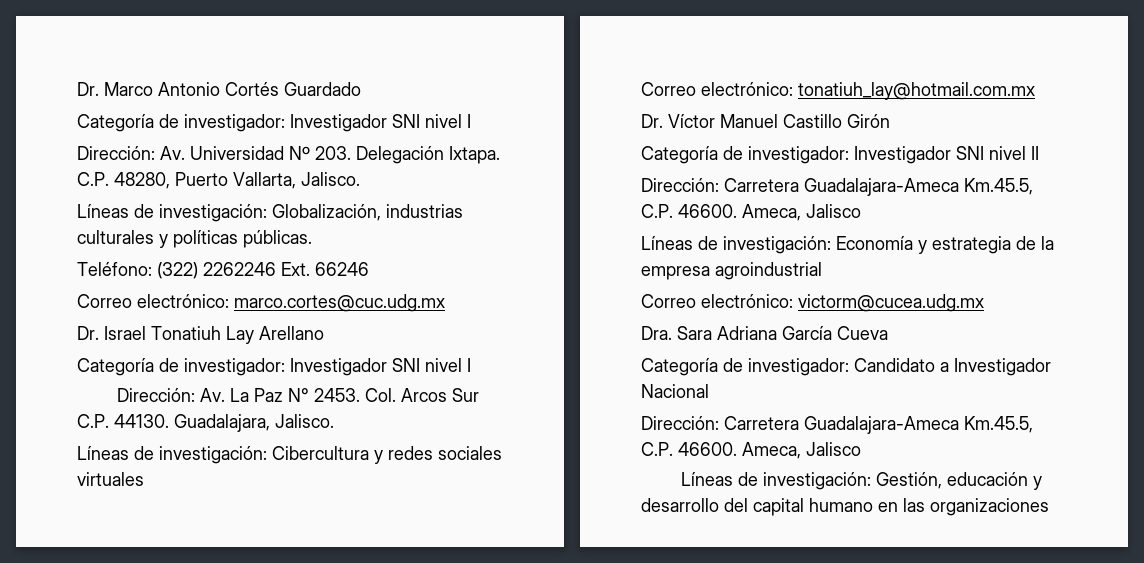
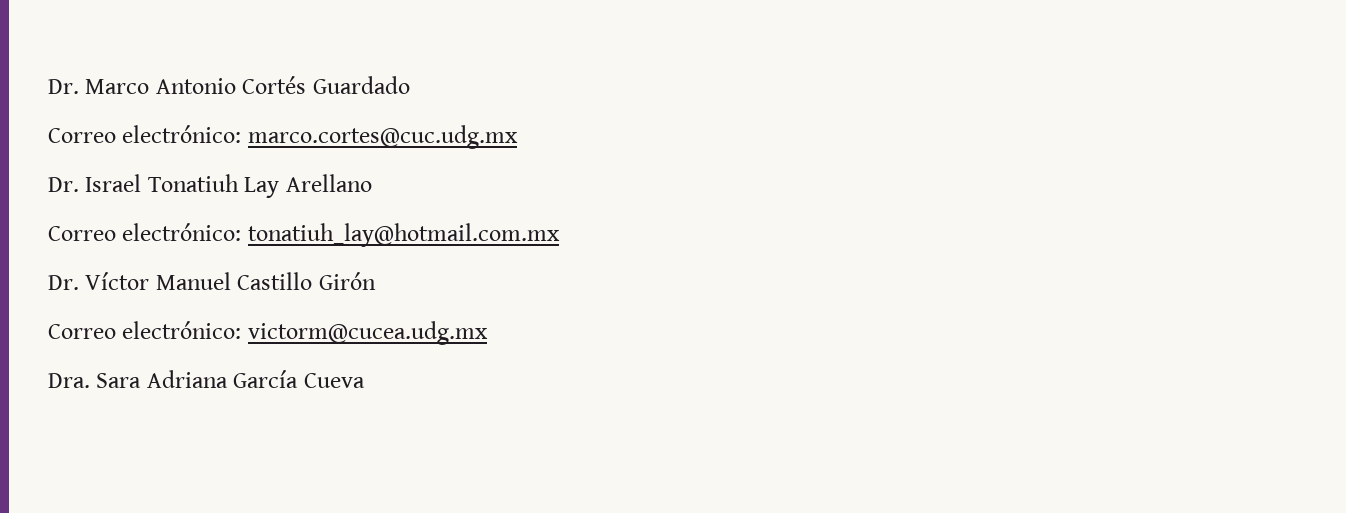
  Dr. Marco Antonio Cortés Guardado
- Categoría de investigador: Investigador SNI nivel I
- Dirección: Av. Universidad Nº 203. Delegación Ixtapa. C.P. 48280, Puerto Vallarta, Jalisco.
- Líneas de investigación: Globalización, industrias culturales y políticas públicas.
- Teléfono: (322) 2262246 Ext. 66246
  Dr. Israel Tonatiuh Lay Arellano
- Categoría de investigador: Investigador SNI nivel I
- Dirección: Av. La Paz N° 2453. Col. Arcos Sur C.P. 44130. Guadalajara, Jalisco.
- Líneas de investigación: Cibercultura y redes sociales virtuales
- Categoría de investigador: Investigador SNI nivel II
- Dirección: Carretera Guadalajara-Ameca Km.45.5, C.P. 46600. Ameca, Jalisco
- Líneas de investigación: Economía y estrategia de la empresa agroindustrial
- Categoría de investigador: Candidato a Investigador Nacional
- Dirección: Carretera Guadalajara-Ameca Km.45.5, C.P. 46600. Ameca, Jalisco
- Líneas de investigación: Gestión, educación y desarrollo del capital humano en las organizaciones

